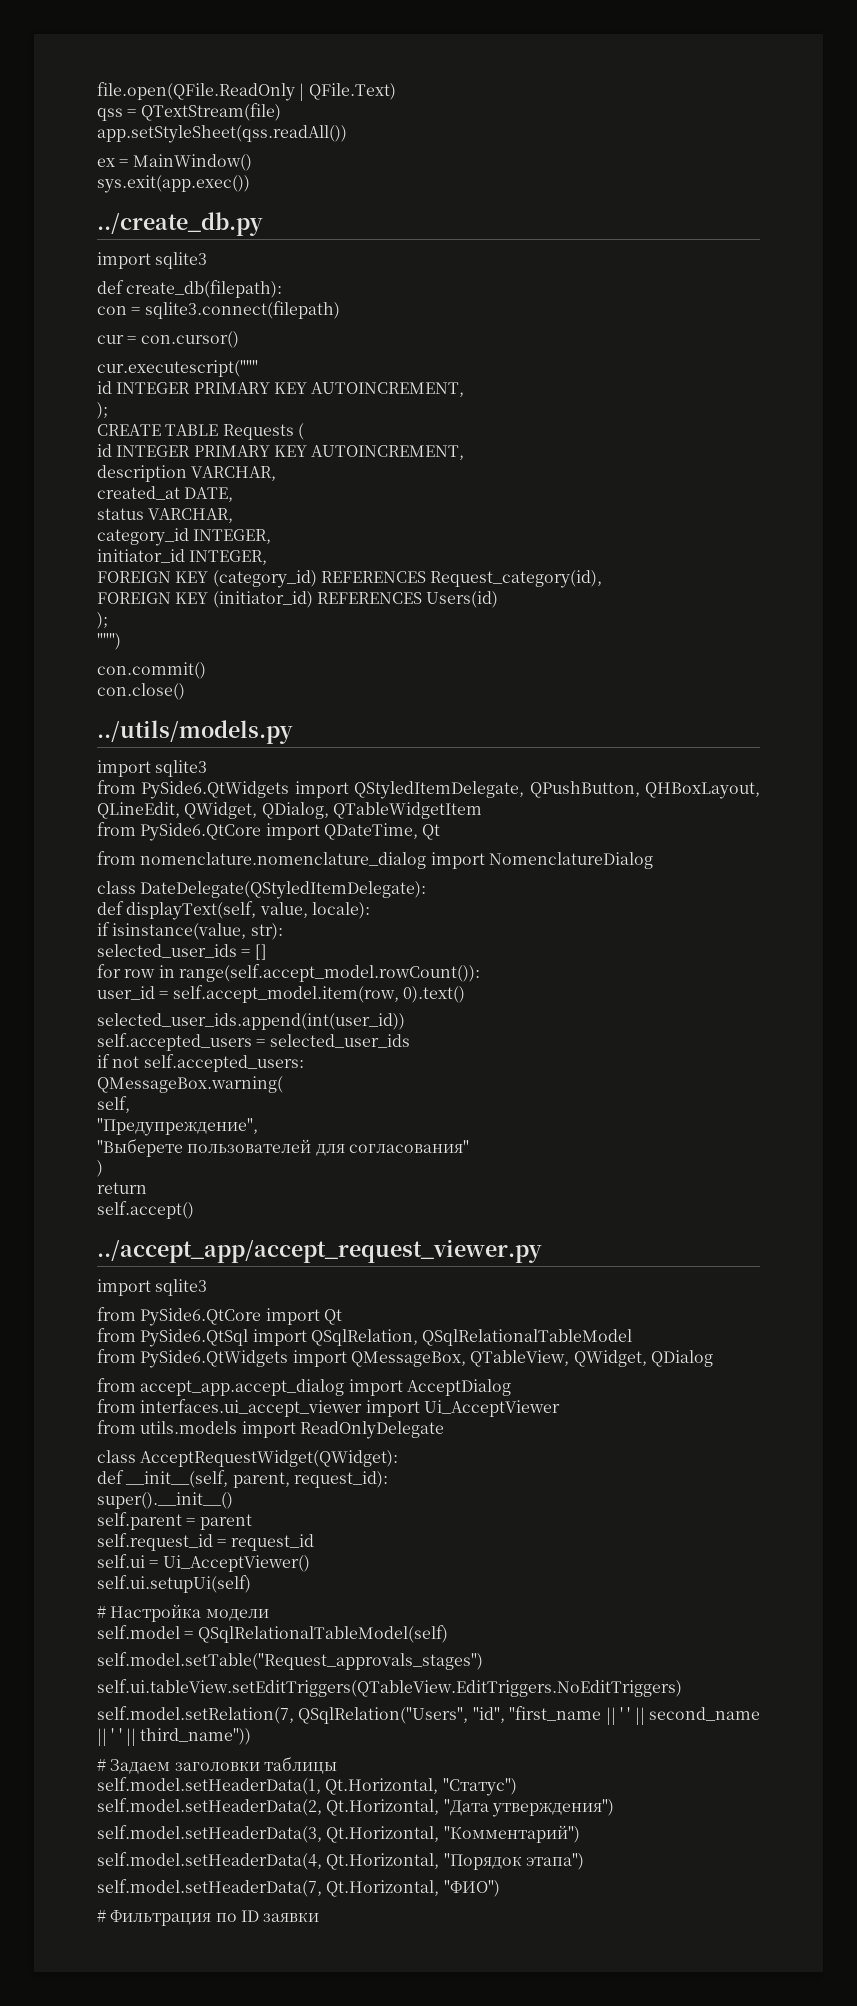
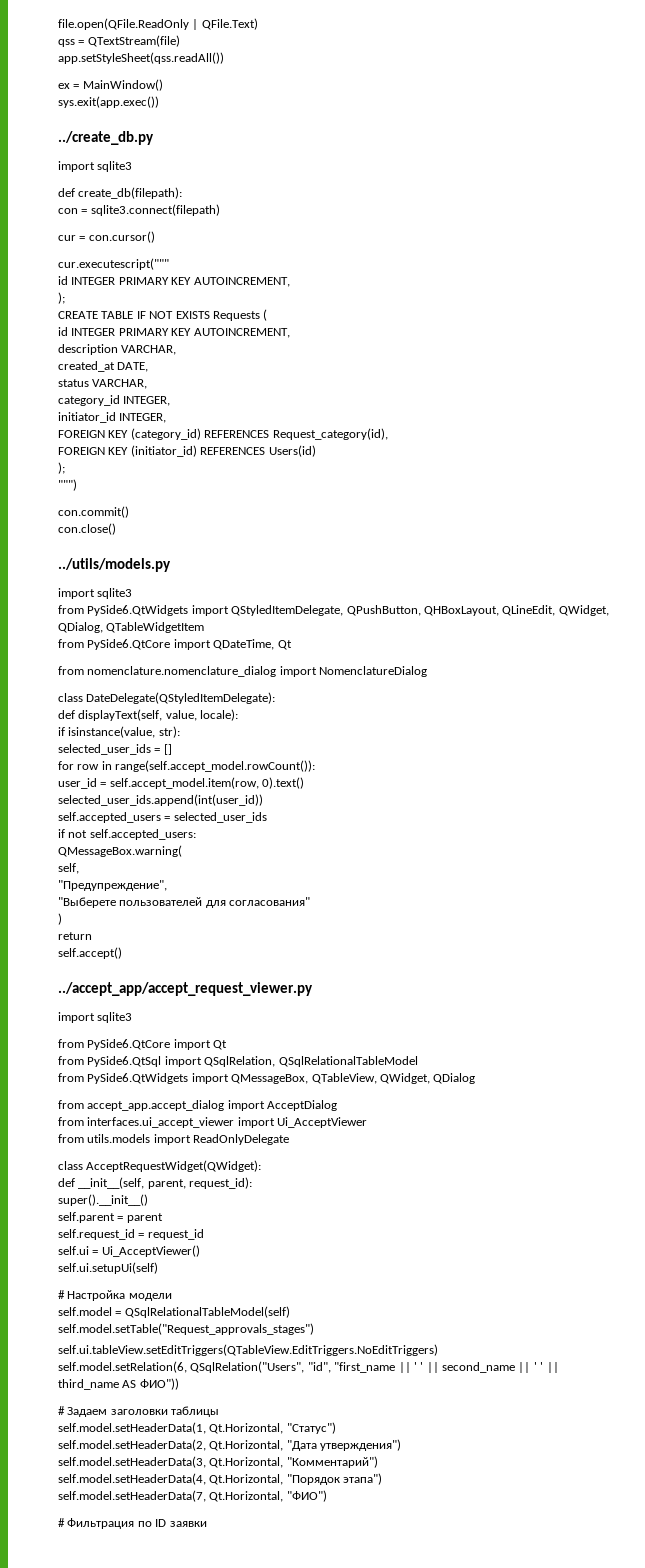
- CREATE TABLE Requests (
+ CREATE TABLE IF NOT EXISTS Requests (
- self.model.setRelation(7, QSqlRelation("Users", "id", "first_name || ' ' || second_name || ' ' || third_name"))
+ self.model.setRelation(6, QSqlRelation("Users", "id", "first_name || ' ' || second_name || ' ' || third_name AS ФИО"))

